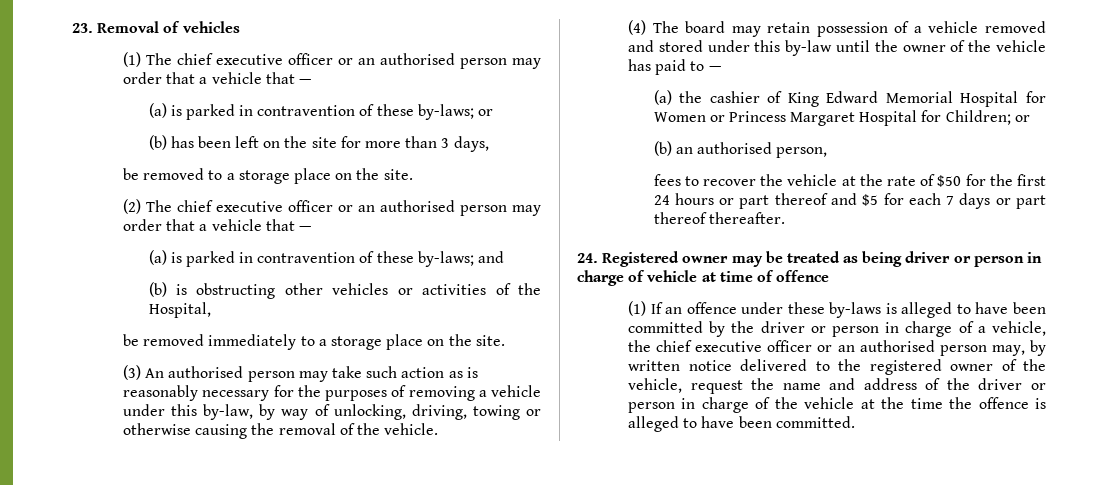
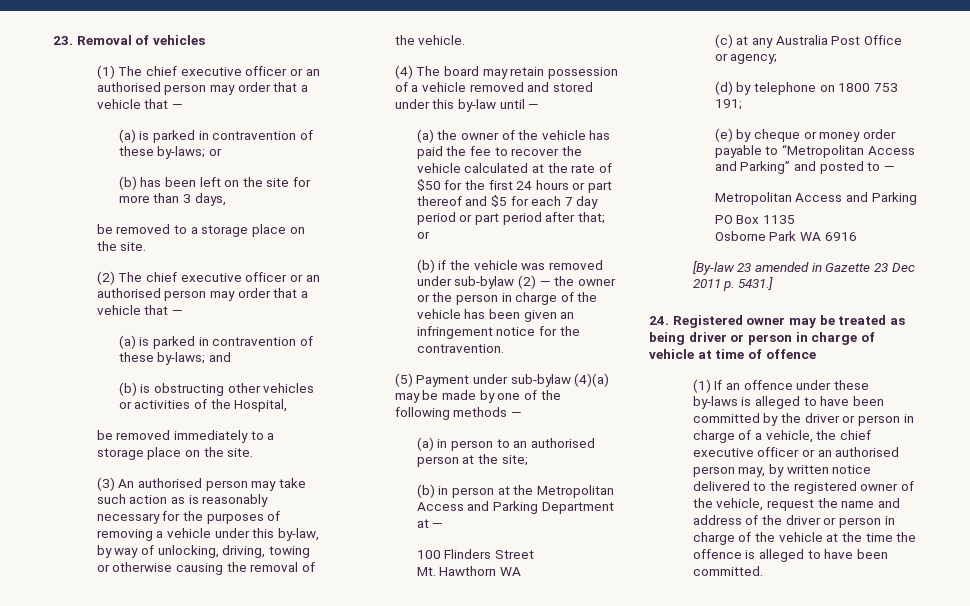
- (4) The board may retain possession of a vehicle removed and stored under this by-law until the owner of the vehicle has paid to —
- (a) the cashier of King Edward Memorial Hospital for Women or Princess Margaret Hospital for Children; or
- (b) an authorised person,
- fees to recover the vehicle at the rate of $50 for the first 24 hours or part thereof and $5 for each 7 days or part thereof thereafter.
+ (4) The board may retain possession of a vehicle removed and stored under this by-law until —
+ (a) the owner of the vehicle has paid the fee to recover the vehicle calculated at the rate of $50 for the first 24 hours or part thereof and $5 for each 7 day period or part period after that; or
+ (b) if the vehicle was removed under sub-bylaw (2) — the owner or the person in charge of the vehicle has been given an infringement notice for the contravention.
+ (5) Payment under sub-bylaw (4)(a) may be made by one of the following methods —
+ (a) in person to an authorised person at the site;
+ (b) in person at the Metropolitan Access and Parking Department at —
+ 100 Flinders Street
+ Mt. Hawthorn WA
+ (c) at any Australia Post Office or agency;
+ (d) by telephone on 1800 753 191;
+ (e) by cheque or money order payable to “Metropolitan Access and Parking” and posted to —
+ Metropolitan Access and Parking
+ PO Box 1135
+ Osborne Park WA 6916
+ [By-law 23 amended in Gazette 23 Dec 2011 p. 5431.]

